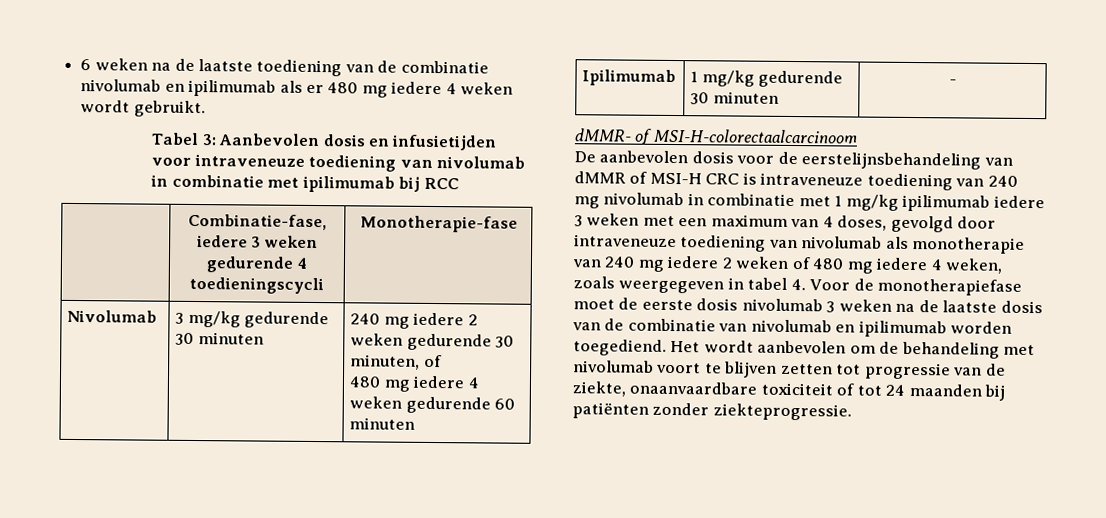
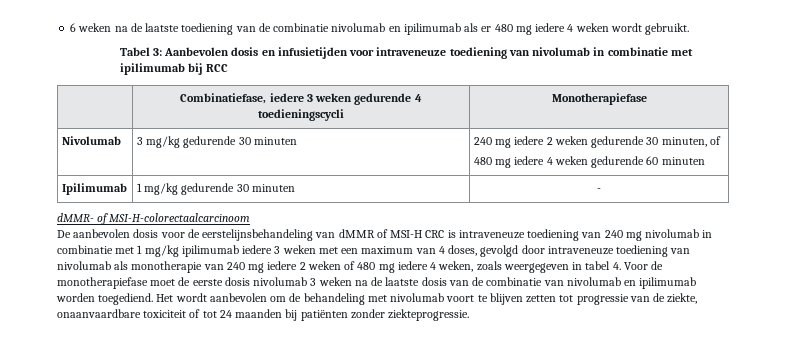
- | Combinatie-fase, iedere 3 weken gedurende 4 toedieningscycli | Monotherapie-fase
+ | Combinatiefase, iedere 3 weken gedurende 4 toedieningscycli | Monotherapiefase

